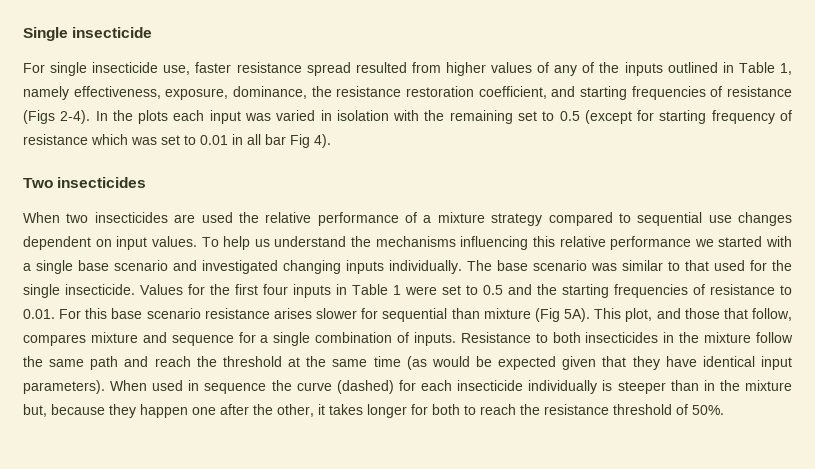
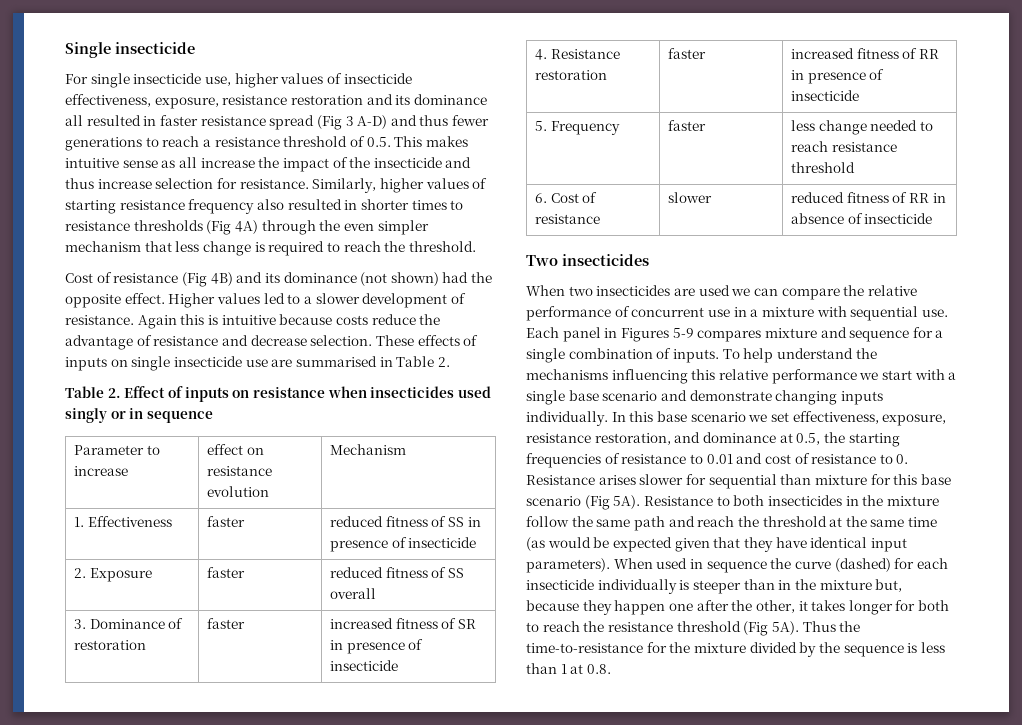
- For single insecticide use, faster resistance spread resulted from higher values of any of the inputs outlined in Table 1, namely effectiveness, exposure, dominance, the resistance restoration coefficient, and starting frequencies of resistance (Figs 2-4). In the plots each input was varied in isolation with the remaining set to 0.5 (except for starting frequency of resistance which was set to 0.01 in all bar Fig 4).
+ For single insecticide use, higher values of insecticide effectiveness, exposure, resistance restoration and its dominance all resulted in faster resistance spread (Fig 3 A-D) and thus fewer generations to reach a resistance threshold of 0.5. This makes intuitive sense as all increase the impact of the insecticide and thus increase selection for resistance. Similarly, higher values of starting resistance frequency also resulted in shorter times to resistance thresholds (Fig 4A) through the even simpler mechanism that less change is required to reach the threshold.
+ Cost of resistance (Fig 4B) and its dominance (not shown) had the opposite effect. Higher values led to a slower development of resistance. Again this is intuitive because costs reduce the advantage of resistance and decrease selection. These effects of inputs on single insecticide use are summarised in Table 2.
+ Table 2. Effect of inputs on resistance when insecticides used singly or in sequence
+ Parameter to increase | effect on resistance evolution | Mechanism
+ 1. Effectiveness | faster | reduced fitness of SS in presence of insecticide
+ 2. Exposure | faster | reduced fitness of SS overall
+ 3. Dominance of restoration | faster | increased fitness of SR in presence of insecticide
+ 4. Resistance restoration | faster | increased fitness of RR in presence of insecticide
+ 5. Frequency | faster | less change needed to reach resistance threshold
+ 6. Cost of resistance | slower | reduced fitness of RR in absence of insecticide
- When two insecticides are used the relative performance of a mixture strategy compared to sequential use changes dependent on input values. To help us understand the mechanisms influencing this relative performance we started with a single base scenario and investigated changing inputs individually. The base scenario was similar to that used for the single insecticide. Values for the first four inputs in Table 1 were set to 0.5 and the starting frequencies of resistance to 0.01. For this base scenario resistance arises slower for sequential than mixture (Fig 5A). This plot, and those that follow, compares mixture and sequence for a single combination of inputs.
+ When two insecticides are used we can compare the relative performance of concurrent use in a mixture with sequential use. Each panel in Figures 5-9 compares mixture and sequence for a single combination of inputs.
+ To help understand the mechanisms influencing this relative performance we start with a single base scenario and demonstrate changing inputs individually. In this base scenario we set effectiveness, exposure, resistance restoration, and dominance at 0.5, the starting frequencies of resistance to 0.01 and cost of resistance to 0. Resistance arises slower for sequential than mixture for this base scenario (Fig 5A).
- When used in sequence the curve (dashed) for each insecticide individually is steeper than in the mixture but, because they happen one after the other, it takes longer for both to reach the resistance threshold of 50%.
+ When used in sequence the curve (dashed) for each insecticide individually is steeper than in the mixture but, because they happen one after the other, it takes longer for both to reach the resistance threshold (Fig 5A). Thus the time-to-resistance for the mixture divided by the sequence is less than 1 at 0.8.

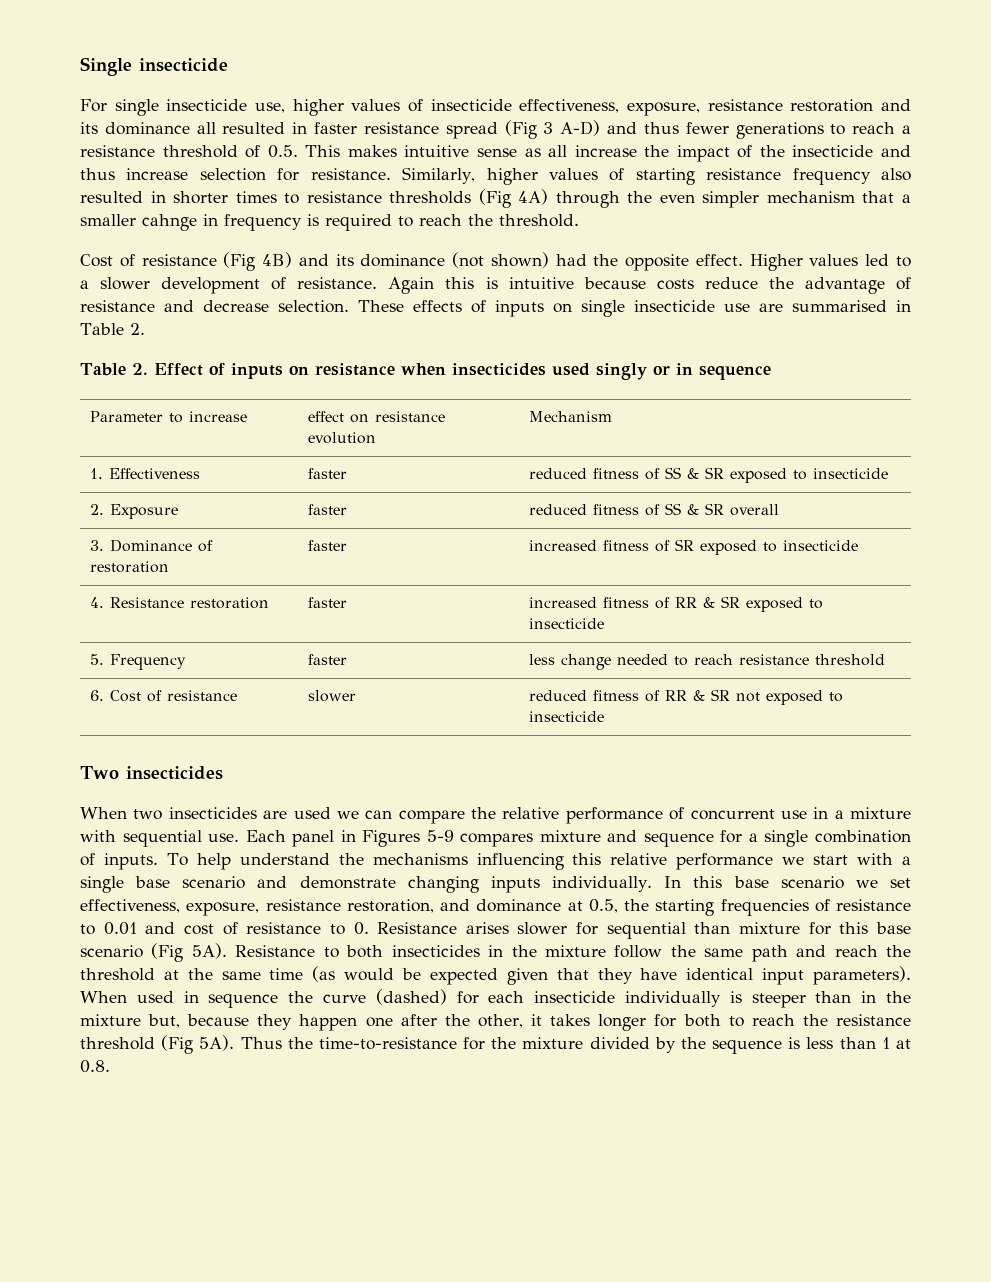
- Similarly, higher values of starting resistance frequency also resulted in shorter times to resistance thresholds (Fig 4A) through the even simpler mechanism that less change is required to reach the threshold.
+ Similarly, higher values of starting resistance frequency also resulted in shorter times to resistance thresholds (Fig 4A) through the even simpler mechanism that a smaller cahnge in frequency is required to reach the threshold.
- 1. Effectiveness | faster | reduced fitness of SS in presence of insecticide
+ 1. Effectiveness | faster | reduced fitness of SS & SR exposed to insecticide
- 2. Exposure | faster | reduced fitness of SS overall
+ 2. Exposure | faster | reduced fitness of SS & SR overall
- 3. Dominance of restoration | faster | increased fitness of SR in presence of insecticide
+ 3. Dominance of restoration | faster | increased fitness of SR exposed to insecticide
- 4. Resistance restoration | faster | increased fitness of RR in presence of insecticide
+ 4. Resistance restoration | faster | increased fitness of RR & SR exposed to insecticide
- 6. Cost of resistance | slower | reduced fitness of RR in absence of insecticide
+ 6. Cost of resistance | slower | reduced fitness of RR & SR not exposed to insecticide

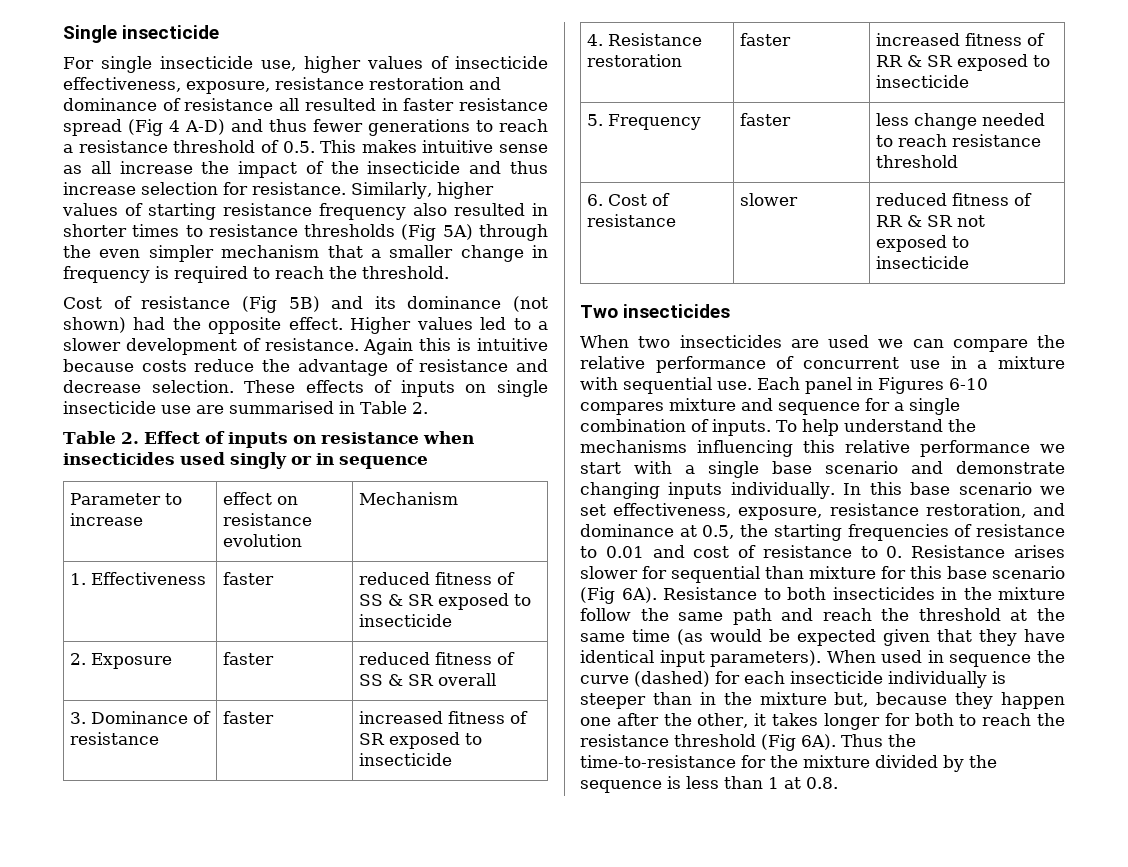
- For single insecticide use, higher values of insecticide effectiveness, exposure, resistance restoration and its dominance all resulted in faster resistance spread (Fig 3 A-D) and thus fewer generations to reach a resistance threshold of 0.5. This makes intuitive sense as all increase the impact of the insecticide and thus increase selection for resistance.
+ For single insecticide use, higher values of insecticide effectiveness, exposure, resistance restoration and dominance of resistance all resulted in faster resistance spread (Fig 4 A-D) and thus fewer generations to reach a resistance threshold of 0.5. This makes intuitive sense as all increase the impact of the insecticide and thus increase selection for resistance.
- Similarly, higher values of starting resistance frequency also resulted in shorter times to resistance thresholds (Fig 4A) through the even simpler mechanism that a smaller cahnge in frequency is required to reach the threshold.
+ Similarly, higher values of starting resistance frequency also resulted in shorter times to resistance thresholds (Fig 5A) through the even simpler mechanism that a smaller change in frequency is required to reach the threshold.
- Cost of resistance (Fig 4B) and its dominance (not shown) had the opposite effect.
+ Cost of resistance (Fig 5B) and its dominance (not shown) had the opposite effect.
- 3. Dominance of restoration | faster | increased fitness of SR exposed to insecticide
+ 3. Dominance of resistance | faster | increased fitness of SR exposed to insecticide
- Each panel in Figures 5-9 compares mixture and sequence for a single combination of inputs.
+ Each panel in Figures 6-10 compares mixture and sequence for a single combination of inputs.
- In this base scenario we set effectiveness, exposure, resistance restoration, and dominance at 0.5, the starting frequencies of resistance to 0.01 and cost of resistance to 0. Resistance arises slower for sequential than mixture for this base scenario (Fig 5A).
+ In this base scenario we set effectiveness, exposure, resistance restoration, and dominance at 0.5, the starting frequencies of resistance to 0.01 and cost of resistance to 0. Resistance arises slower for sequential than mixture for this base scenario (Fig 6A).
- When used in sequence the curve (dashed) for each insecticide individually is steeper than in the mixture but, because they happen one after the other, it takes longer for both to reach the resistance threshold (Fig 5A).
+ When used in sequence the curve (dashed) for each insecticide individually is steeper than in the mixture but, because they happen one after the other, it takes longer for both to reach the resistance threshold (Fig 6A).

